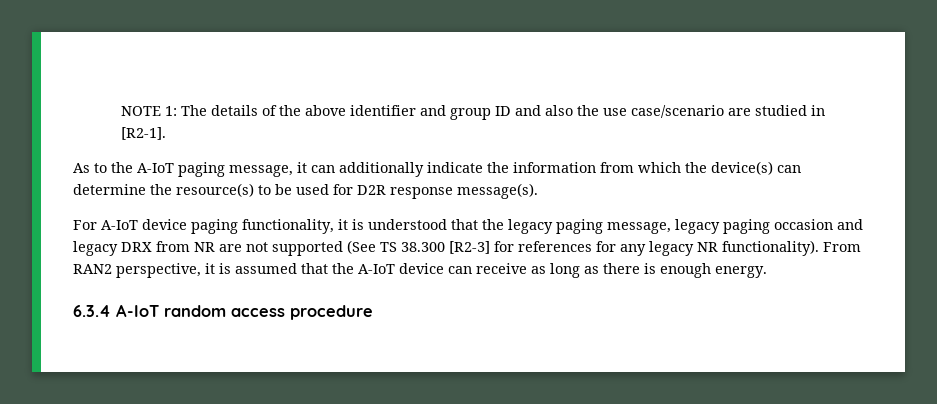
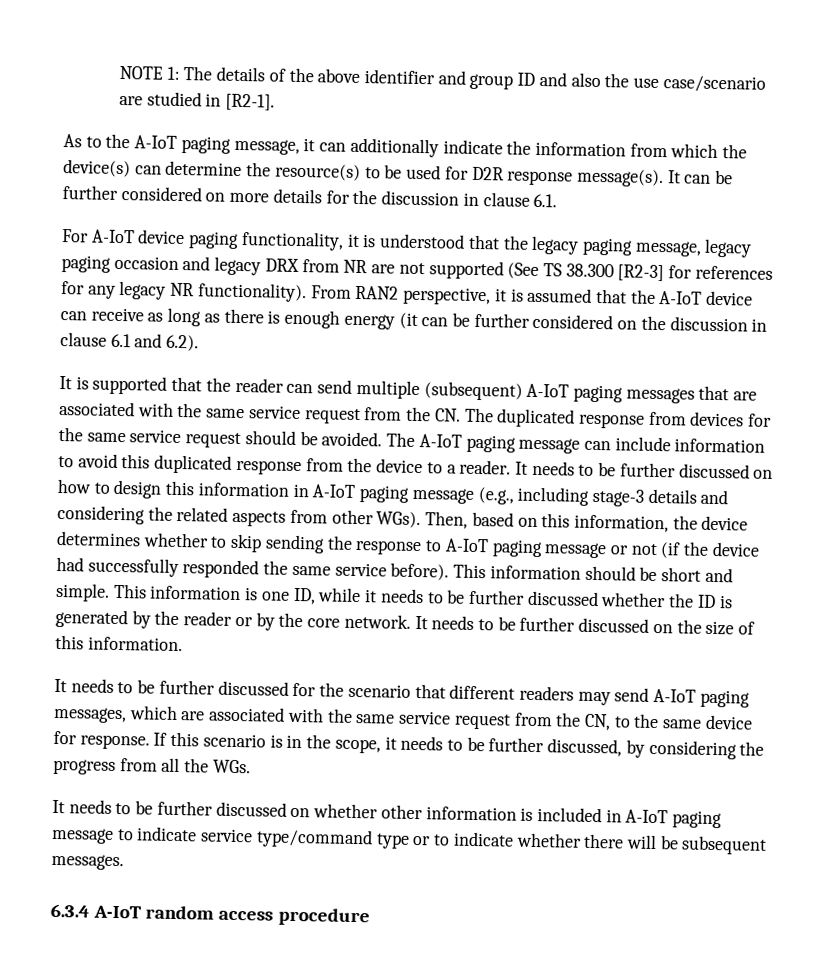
+ It can be further considered on more details for the discussion in clause 6.1.
- From RAN2 perspective, it is assumed that the A-IoT device can receive as long as there is enough energy.
+ From RAN2 perspective, it is assumed that the A-IoT device can receive as long as there is enough energy (it can be further considered on the discussion in clause 6.1 and 6.2).
+ It is supported that the reader can send multiple (subsequent) A-IoT paging messages that are associated with the same service request from the CN. The duplicated response from devices for the same service request should be avoided. The A-IoT paging message can include information to avoid this duplicated response from the device to a reader. It needs to be further discussed on how to design this information in A-IoT paging message (e.g., including stage-3 details and considering the related aspects from other WGs). Then, based on this information, the device determines whether to skip sending the response to A-IoT paging message or not (if the device had successfully responded the same service before). This information should be short and simple. This information is one ID, while it needs to be further discussed whether the ID is generated by the reader or by the core network. It needs to be further discussed on the size of this information.
+ It needs to be further discussed for the scenario that different readers may send A-IoT paging messages, which are associated with the same service request from the CN, to the same device for response. If this scenario is in the scope, it needs to be further discussed, by considering the progress from all the WGs.
+ It needs to be further discussed on whether other information is included in A-IoT paging message to indicate service type/command type or to indicate whether there will be subsequent messages.

